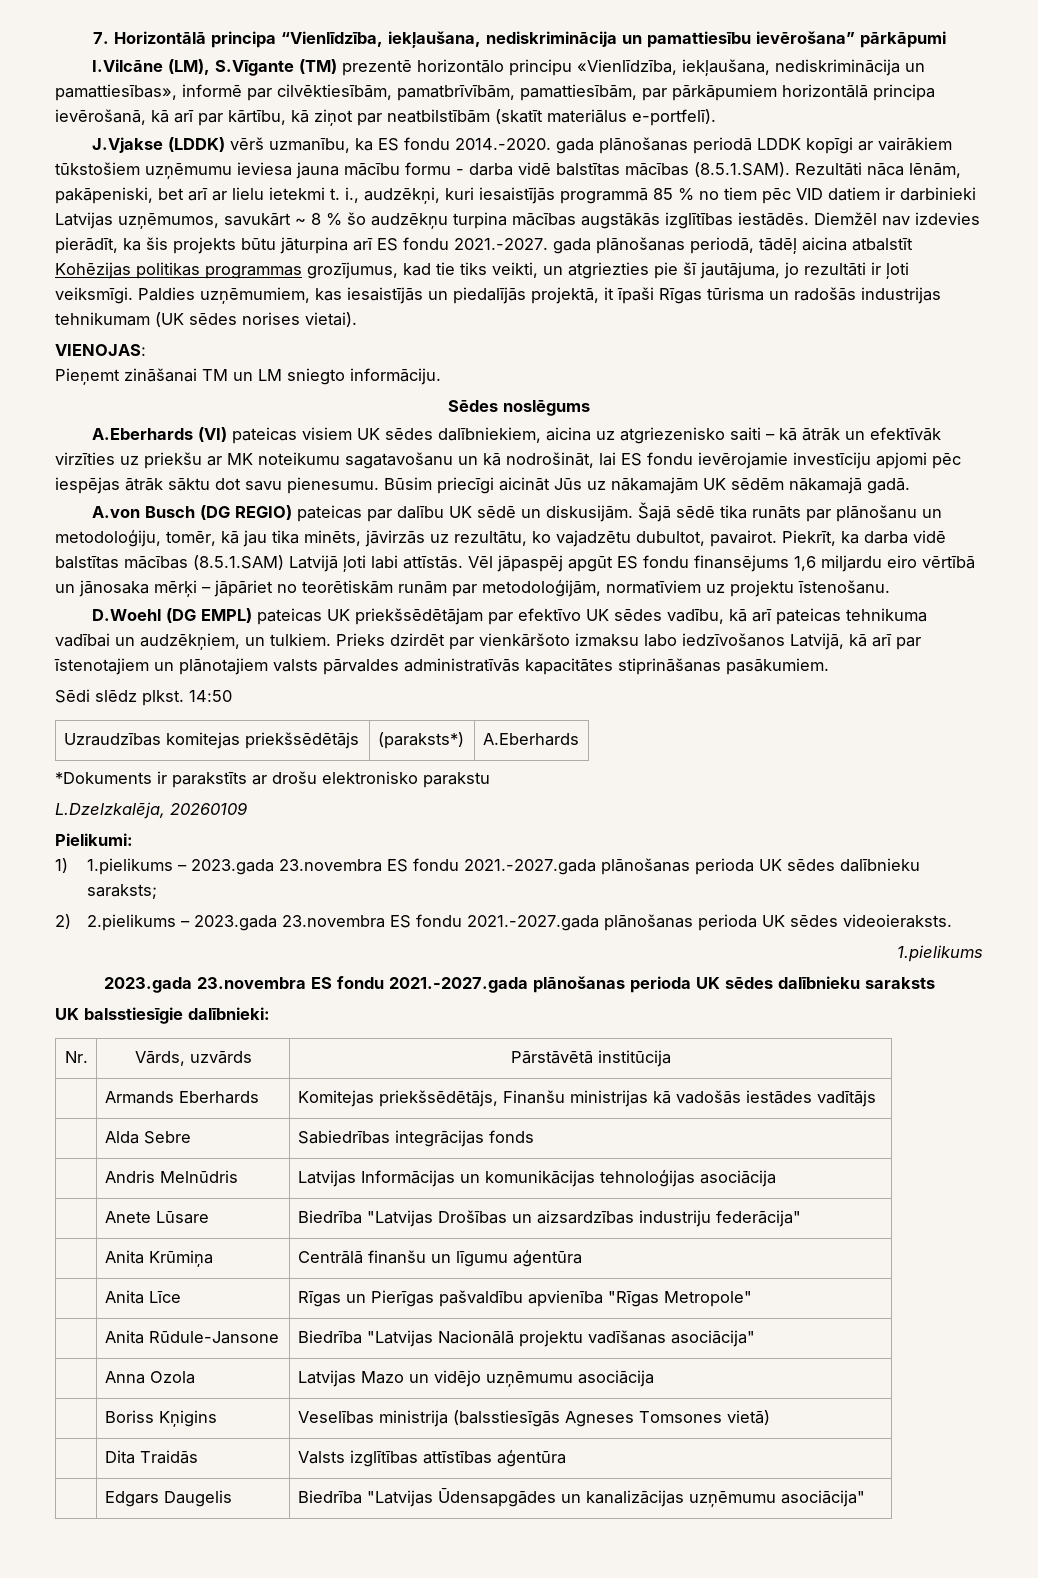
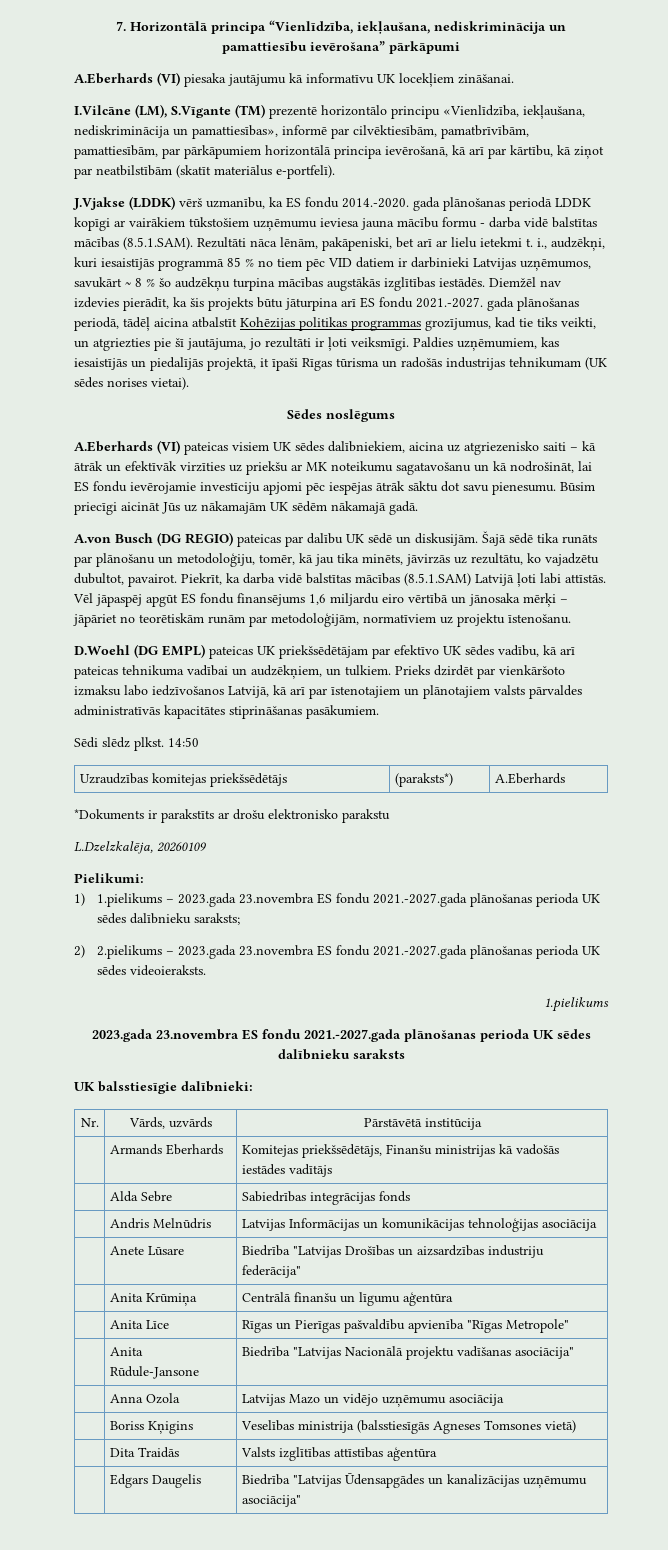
+ A.Eberhards (VI) piesaka jautājumu kā informatīvu UK locekļiem zināšanai.
- VIENOJAS:
- Pieņemt zināšanai TM un LM sniegto informāciju.

